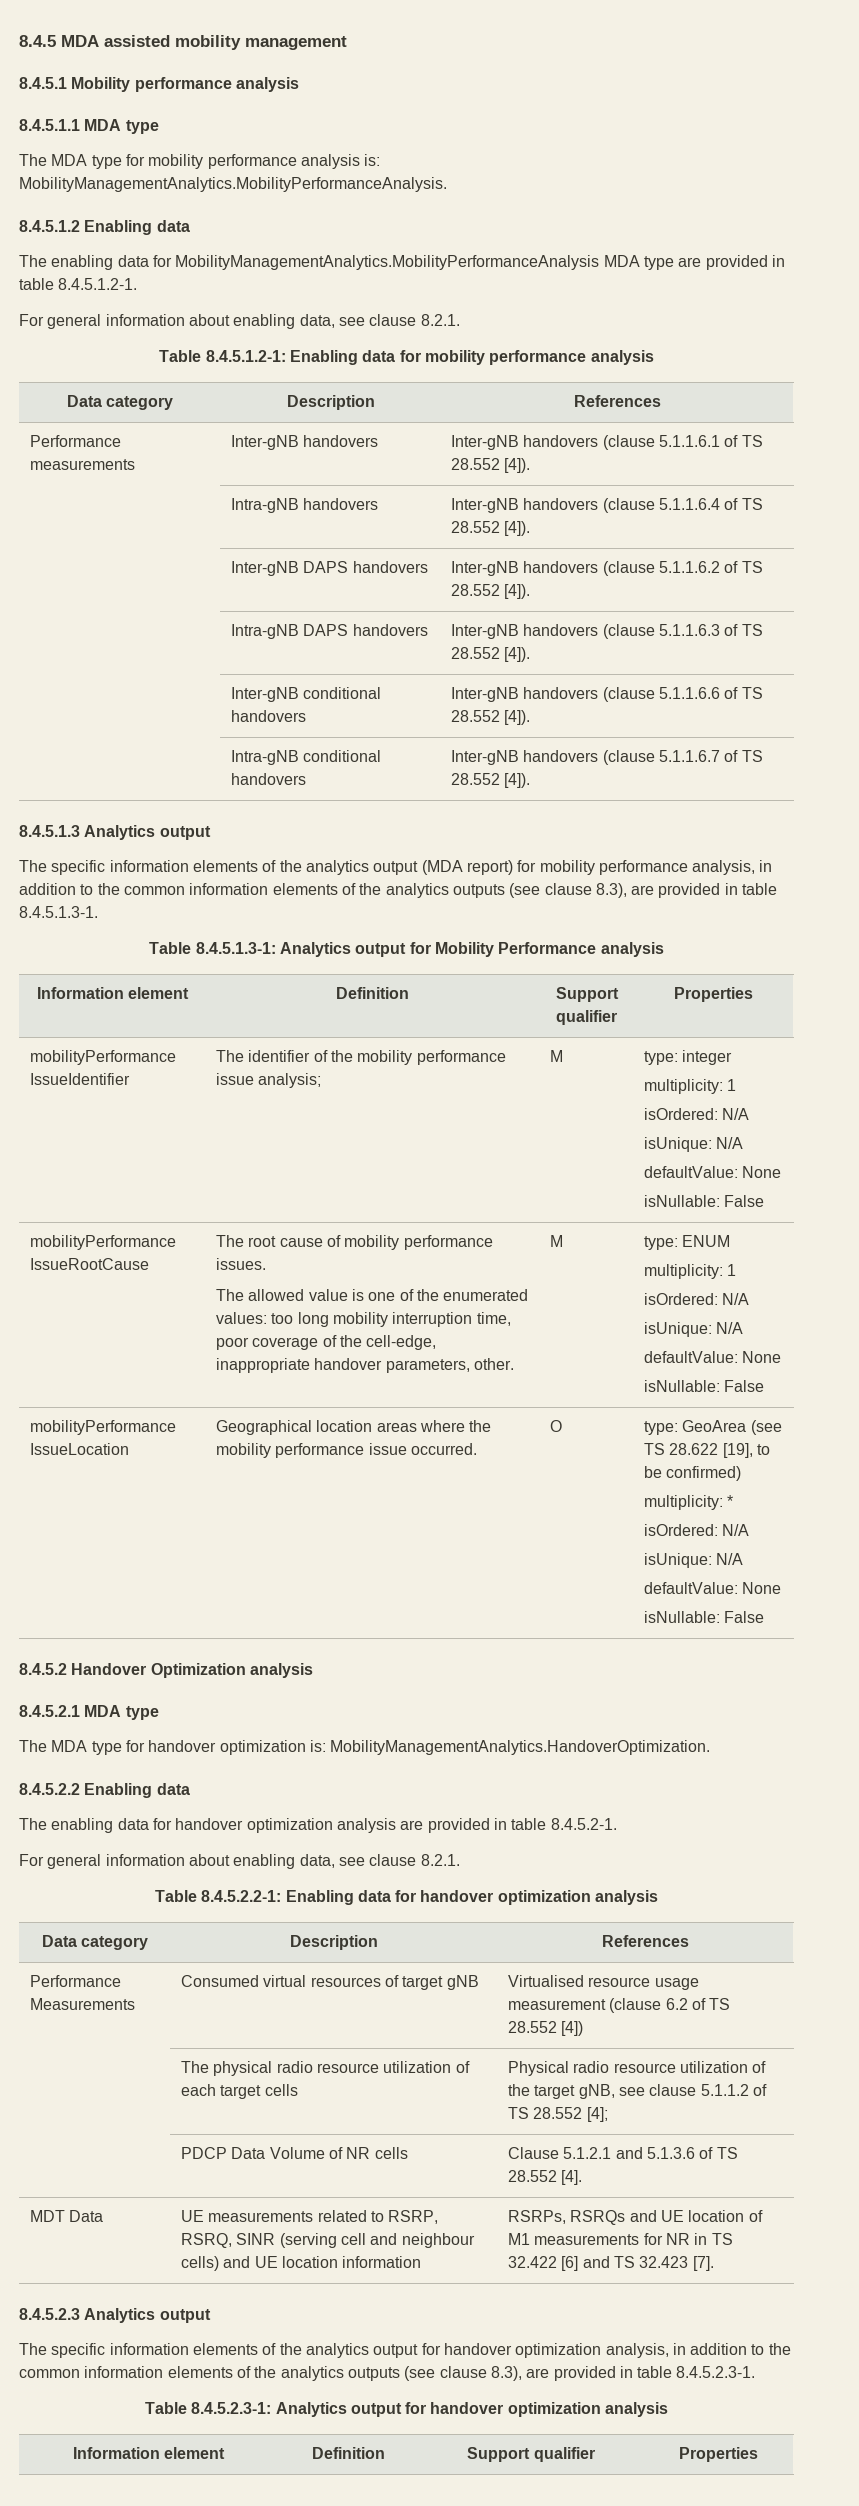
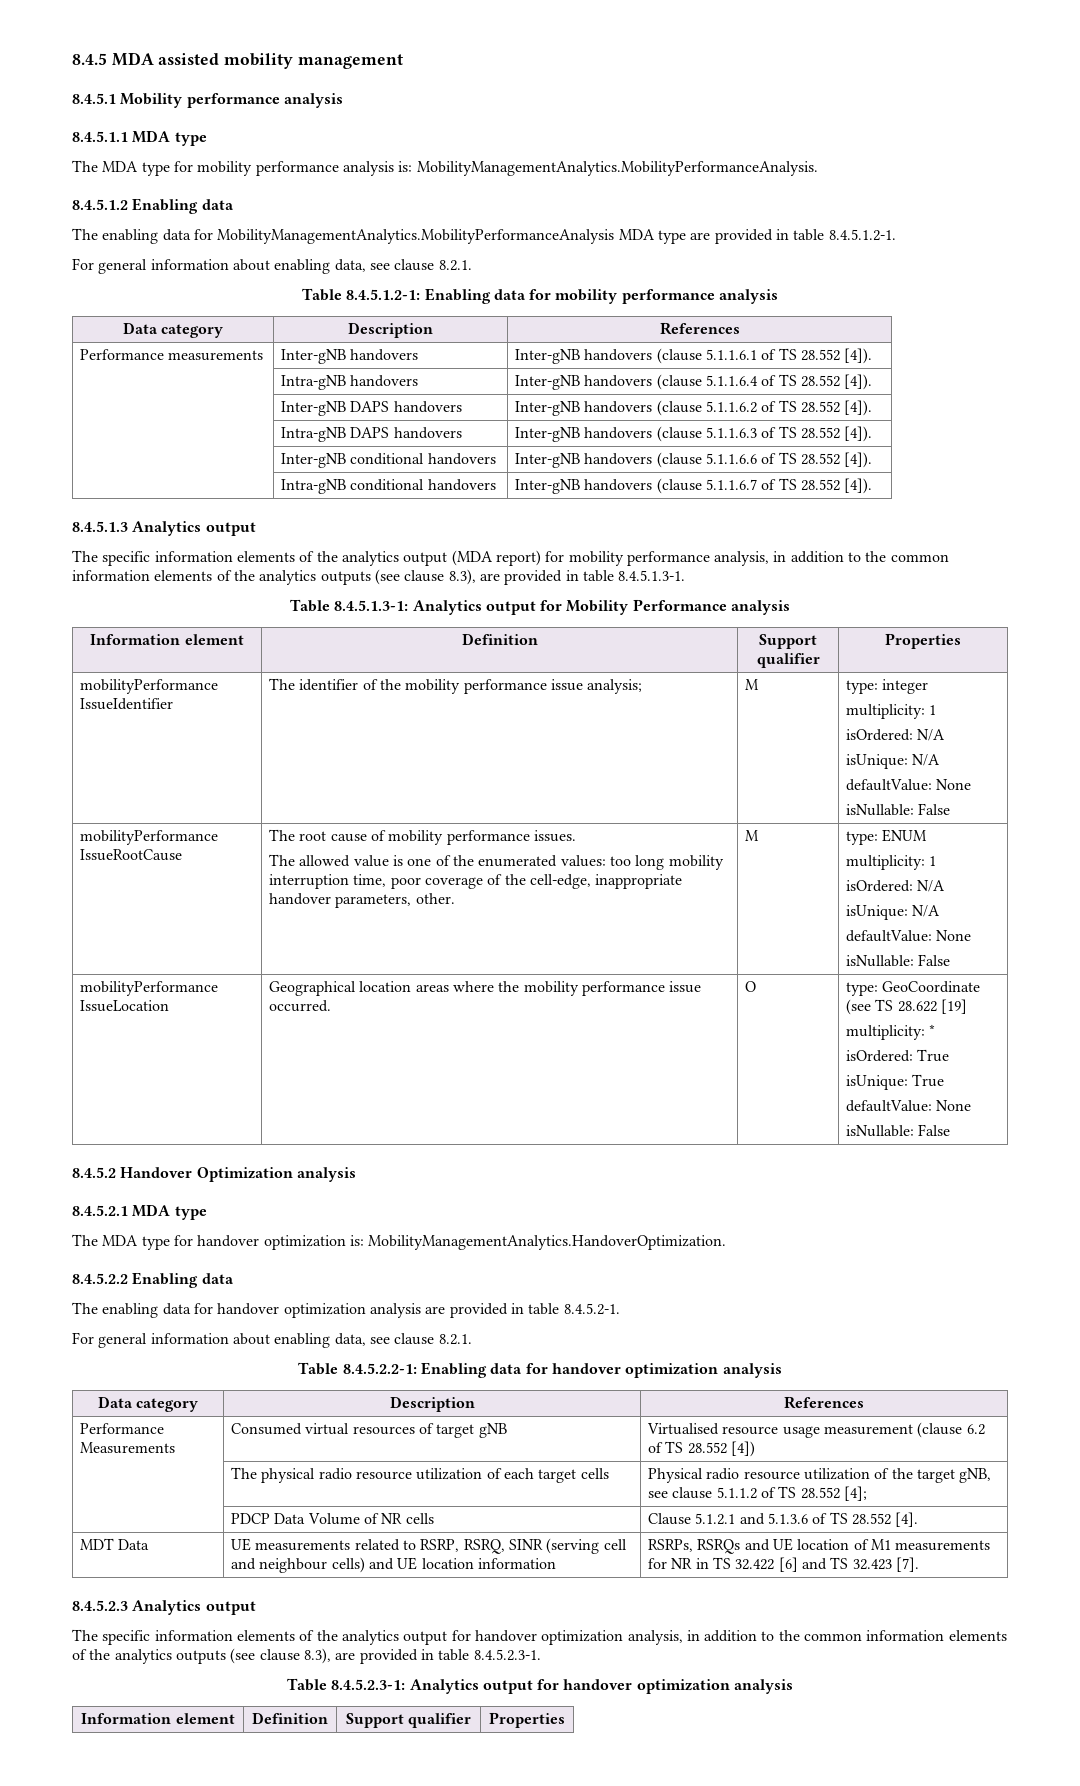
- mobilityPerformance IssueLocation | Geographical location areas where the mobility performance issue occurred. | O | type: GeoArea (see TS 28.622 [19], to be confirmed)
+ mobilityPerformance IssueLocation | Geographical location areas where the mobility performance issue occurred. | O | type: GeoCoordinate (see TS 28.622 [19]
  multiplicity: *
- isOrdered: N/A
- isUnique: N/A
+ isOrdered: True
+ isUnique: True

